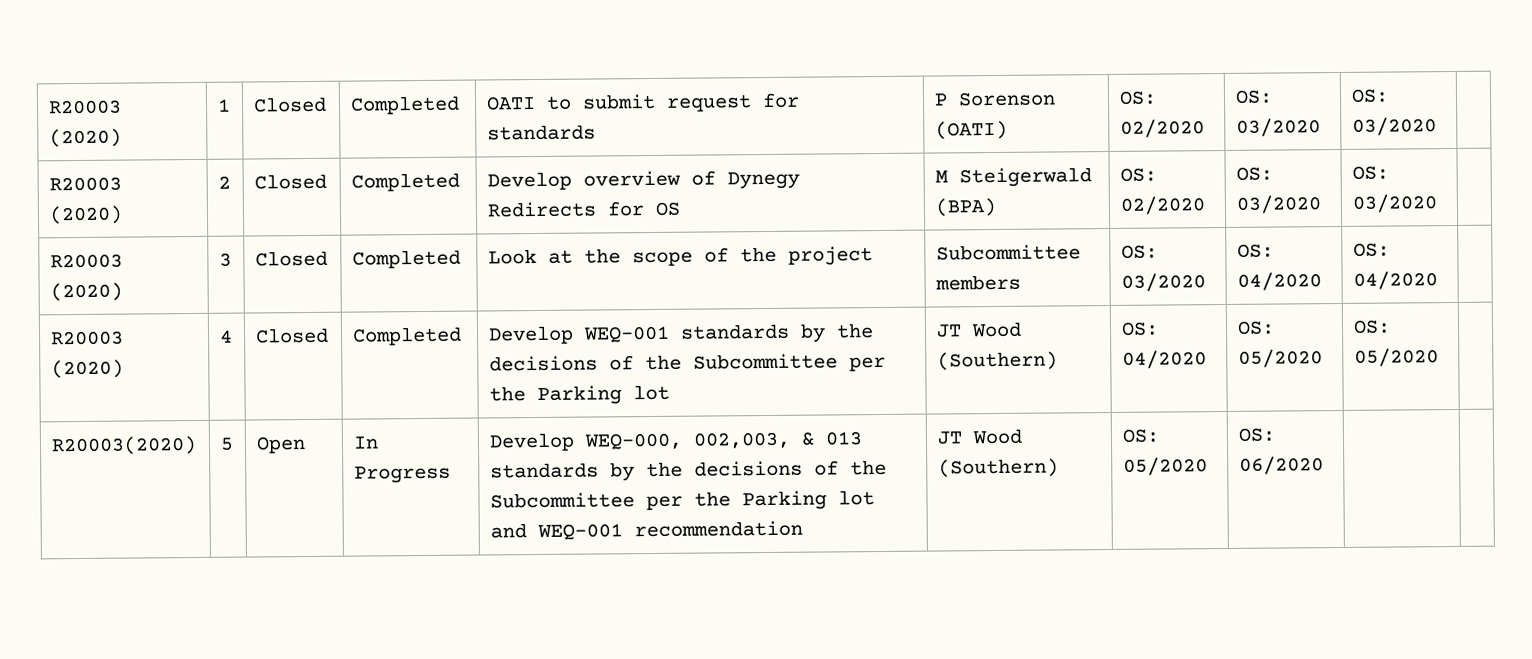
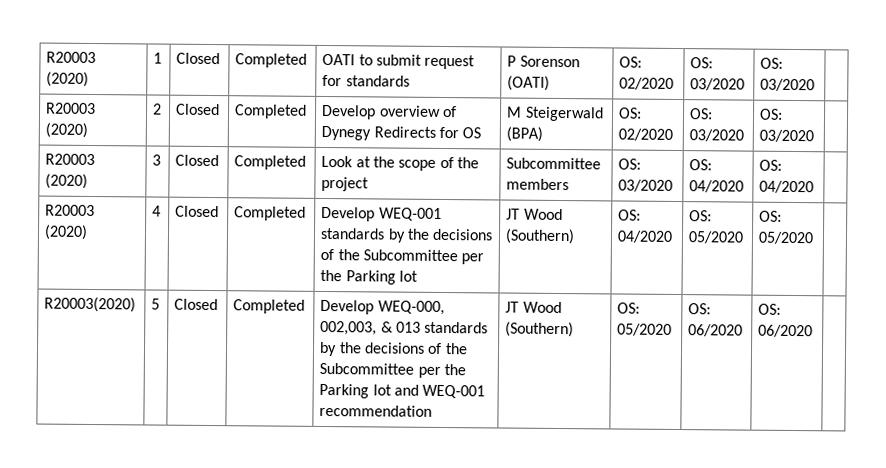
- R20003(2020) | 5 | Open | In Progress | Develop WEQ-000, 002,003, & 013 standards by the decisions of the Subcommittee per the Parking lot and WEQ-001 recommendation | JT Wood (Southern) | OS: 05/2020 | OS: 06/2020 | |
+ R20003(2020) | 5 | Closed | Completed | Develop WEQ-000, 002,003, & 013 standards by the decisions of the Subcommittee per the Parking lot and WEQ-001 recommendation | JT Wood (Southern) | OS: 05/2020 | OS: 06/2020 | OS: 06/2020 |

